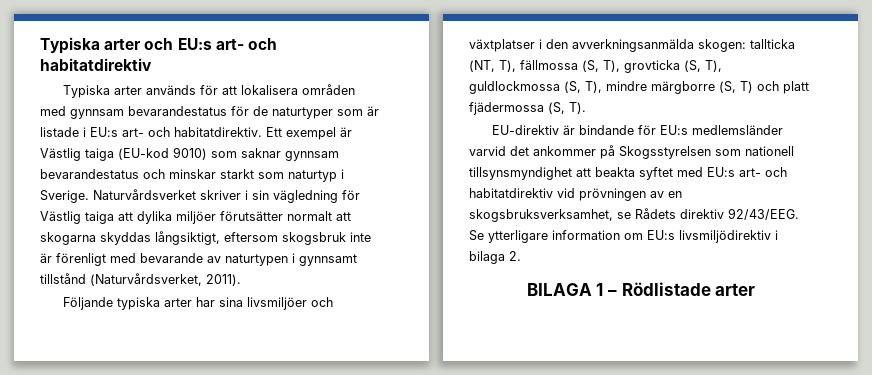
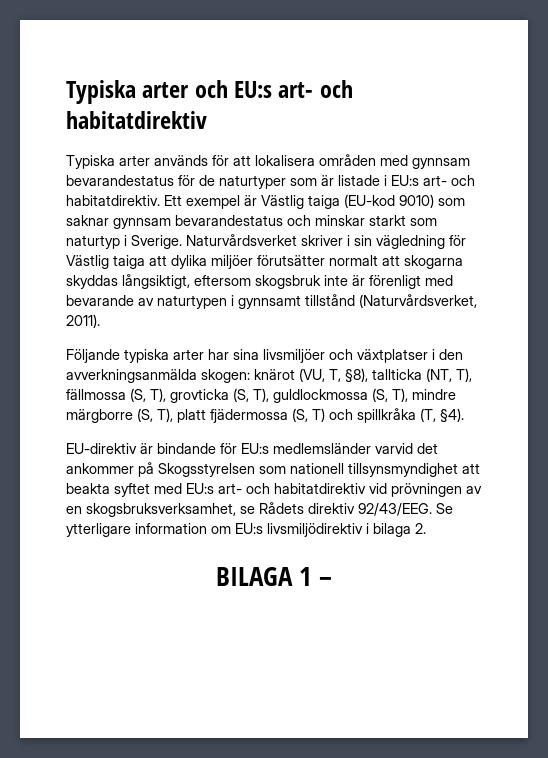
- Följande typiska arter har sina livsmiljöer och växtplatser i den avverkningsanmälda skogen: tallticka (NT, T), fällmossa (S, T), grovticka (S, T), guldlockmossa (S, T), mindre märgborre (S, T) och platt fjädermossa (S, T).
+ Följande typiska arter har sina livsmiljöer och växtplatser i den avverkningsanmälda skogen: knärot (VU, T, §8), tallticka (NT, T), fällmossa (S, T), grovticka (S, T), guldlockmossa (S, T), mindre märgborre (S, T), platt fjädermossa (S, T) och spillkråka (T, §4).
- BILAGA 1 – Rödlistade arter
+ BILAGA 1 –

